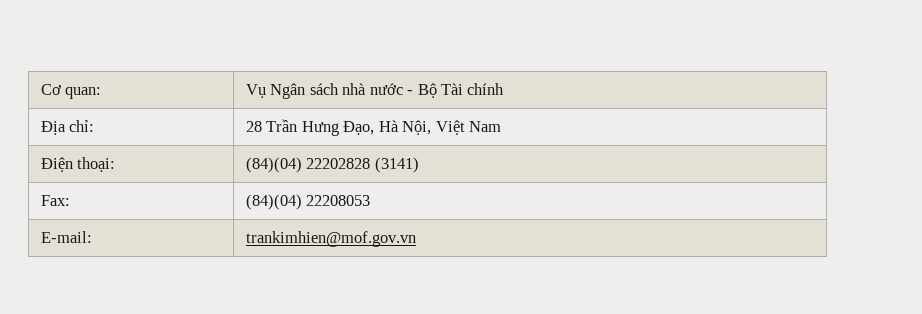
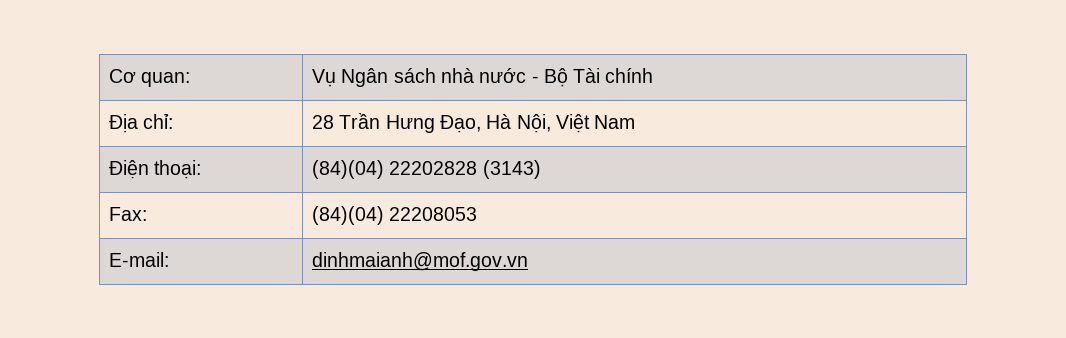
- Điện thoại: | (84)(04) 22202828 (3141)
+ Điện thoại: | (84)(04) 22202828 (3143)
- E-mail: | trankimhien@mof.gov.vn
+ E-mail: | dinhmaianh@mof.gov.vn

